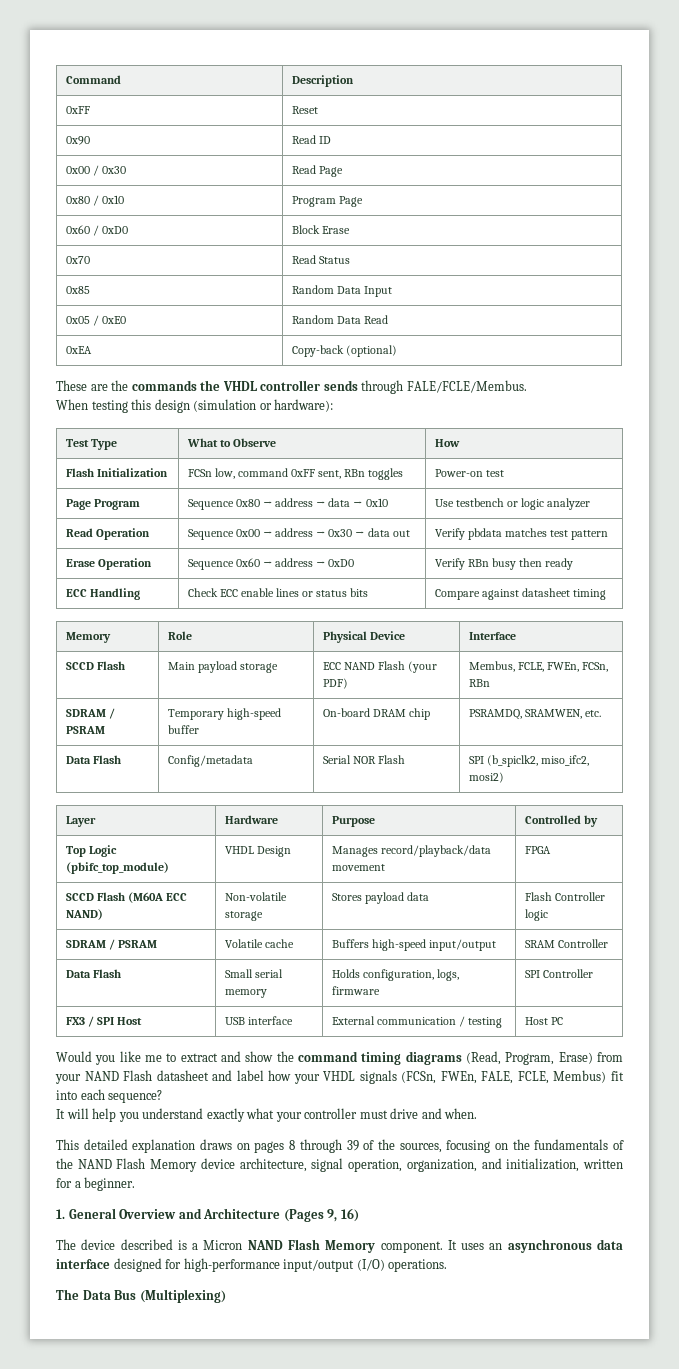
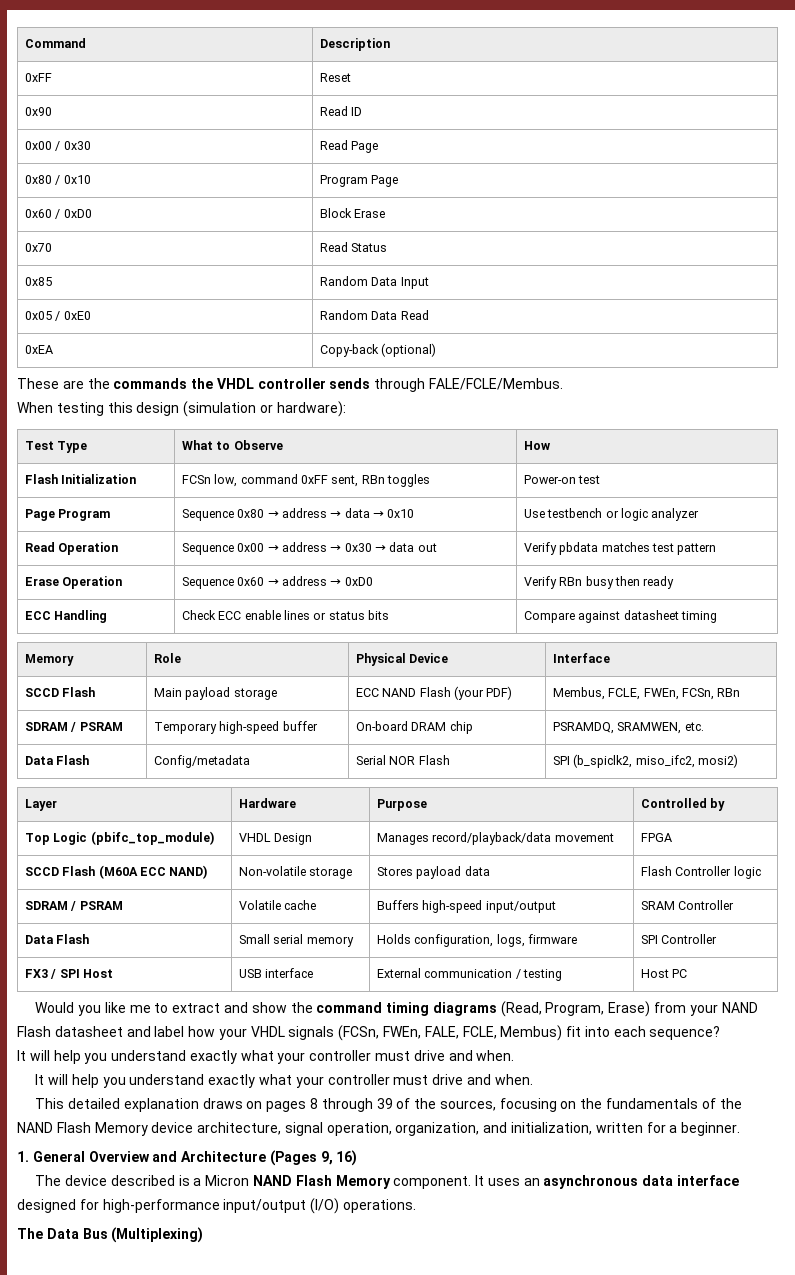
  Would you like me to extract and show the command timing diagrams (Read, Program, Erase) from your NAND Flash datasheet and label how your VHDL signals (FCSn, FWEn, FALE, FCLE, Membus) fit into each sequence?
+ It will help you understand exactly what your controller must drive and when.

